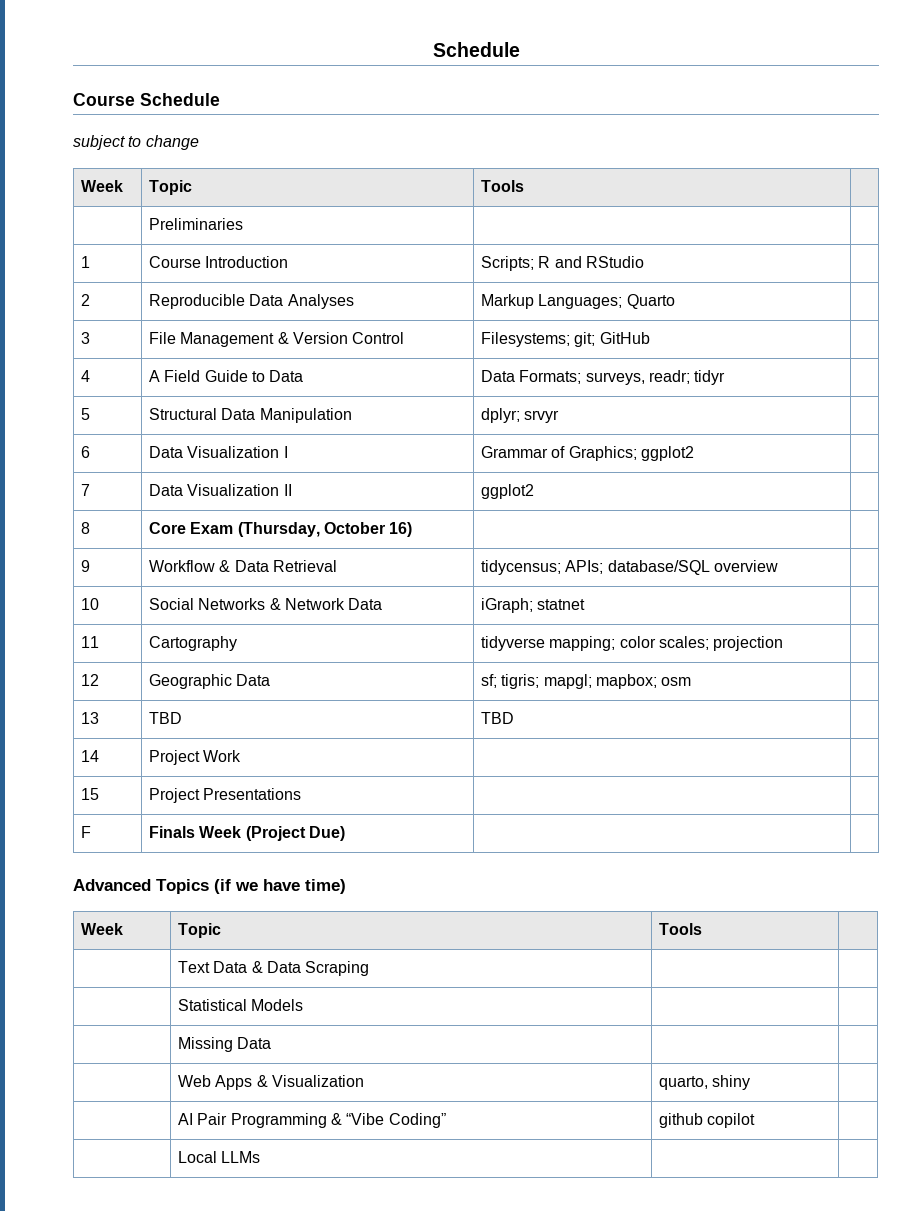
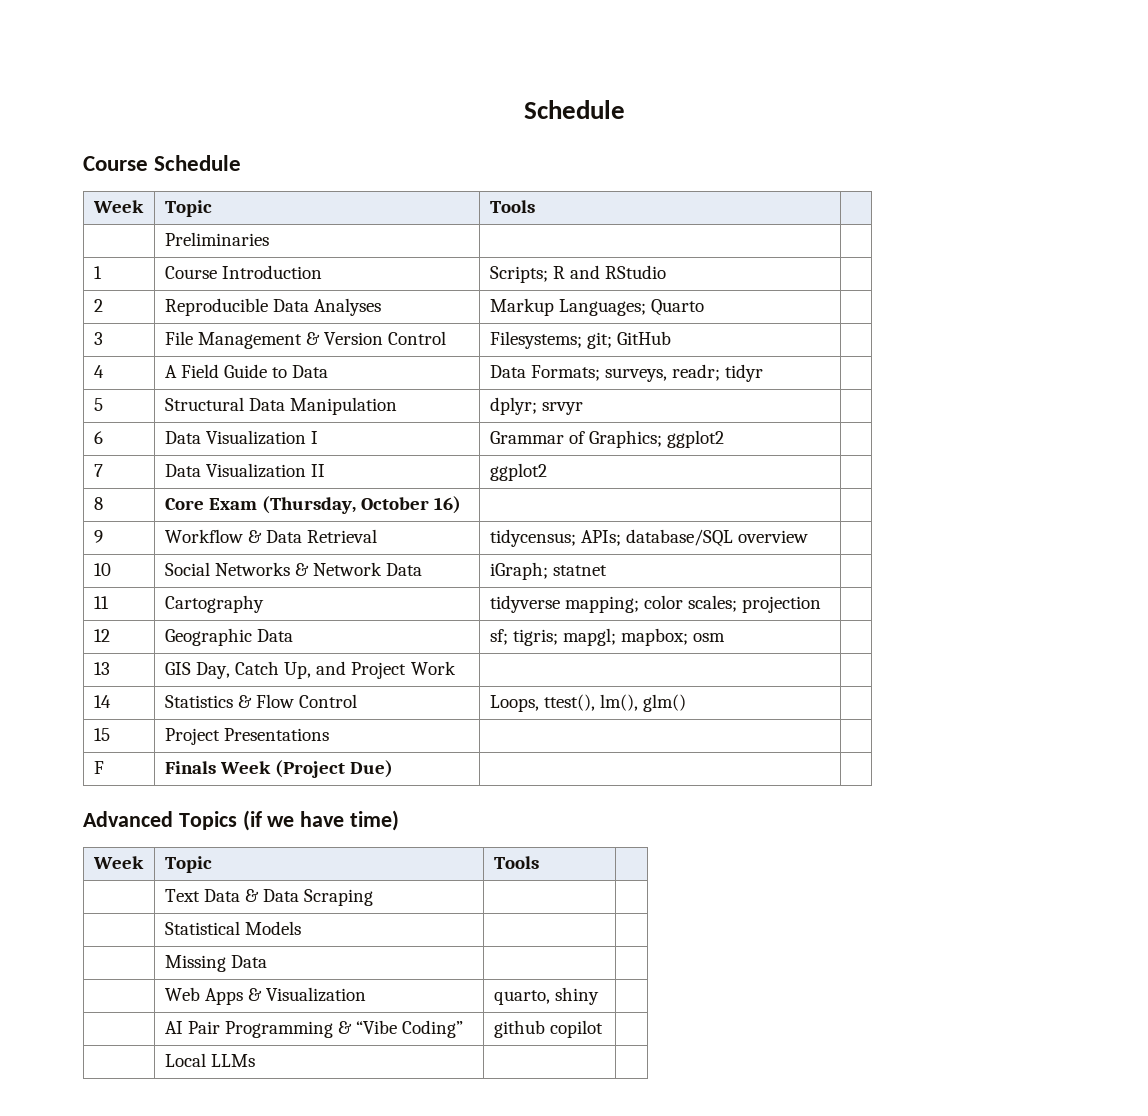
- subject to change
- 13 | TBD | TBD |
- 14 | Project Work | |
+ 13 | GIS Day, Catch Up, and Project Work | |
+ 14 | Statistics & Flow Control | Loops, ttest(), lm(), glm() |

